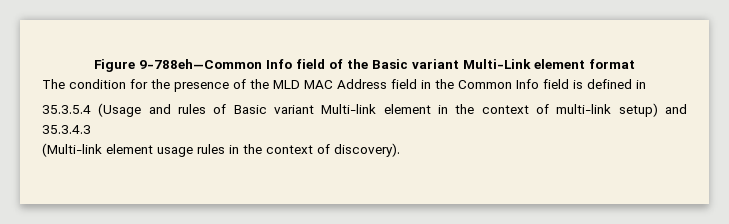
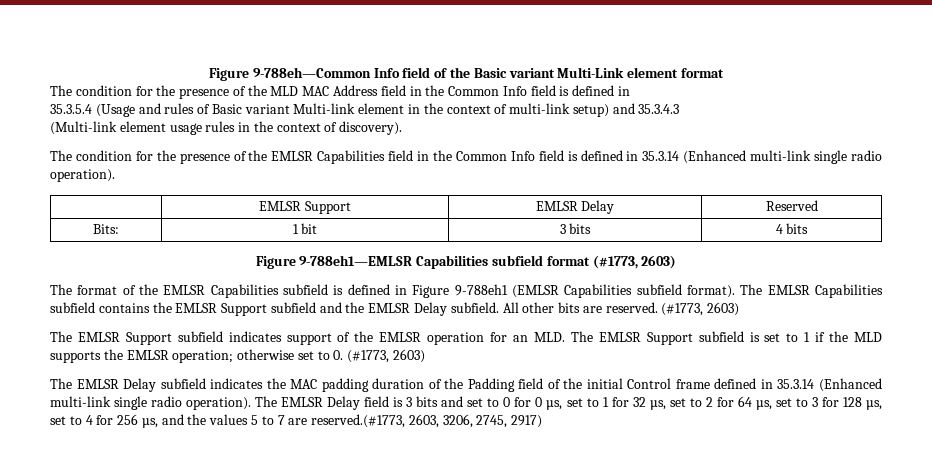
+ The condition for the presence of the EMLSR Capabilities field in the Common Info field is defined in 35.3.14 (Enhanced multi-link single radio operation).
+ | EMLSR Support | EMLSR Delay | Reserved
+ Bits: | 1 bit | 3 bits | 4 bits
+ Figure 9-788eh1—EMLSR Capabilities subfield format (#1773, 2603)
+ The format of the EMLSR Capabilities subfield is defined in Figure 9-788eh1 (EMLSR Capabilities subfield format). The EMLSR Capabilities subfield contains the EMLSR Support subfield and the EMLSR Delay subfield. All other bits are reserved. (#1773, 2603)
+ The EMLSR Support subfield indicates support of the EMLSR operation for an MLD. The EMLSR Support subfield is set to 1 if the MLD supports the EMLSR operation; otherwise set to 0. (#1773, 2603)
+ The EMLSR Delay subfield indicates the MAC padding duration of the Padding field of the initial Control frame defined in 35.3.14 (Enhanced multi-link single radio operation). The EMLSR Delay field is 3 bits and set to 0 for 0 µs, set to 1 for 32 µs, set to 2 for 64 µs, set to 3 for 128 µs, set to 4 for 256 µs, and the values 5 to 7 are reserved.(#1773, 2603, 3206, 2745, 2917)

